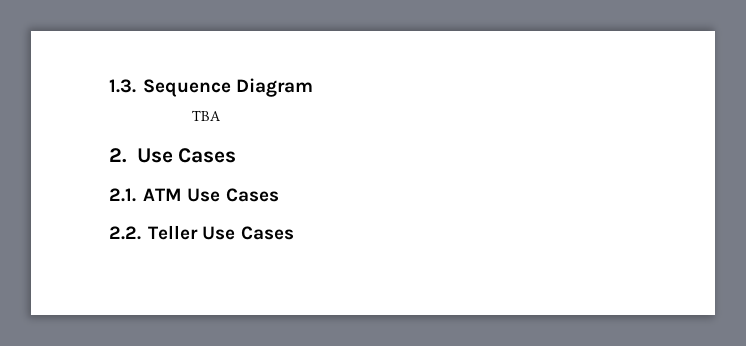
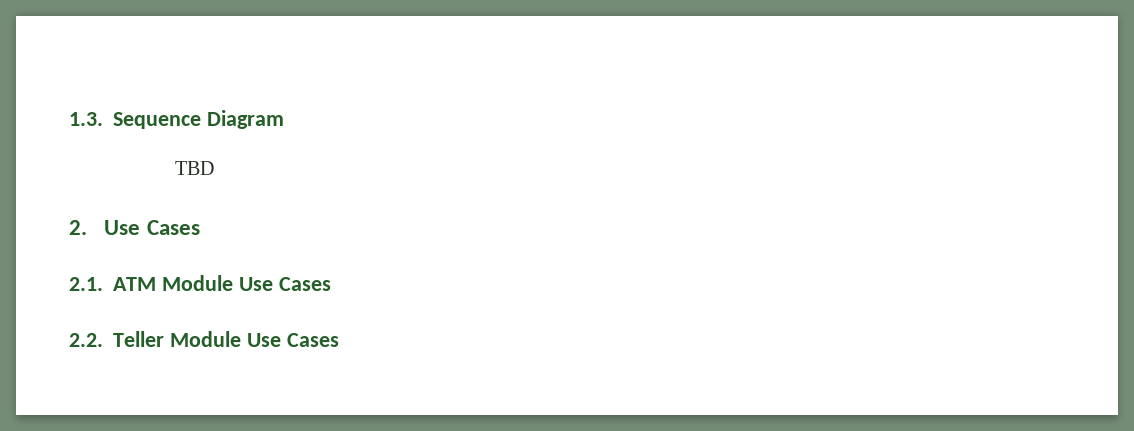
- TBA
+ TBD
- 2.1. ATM Use Cases
+ 2.1. ATM Module Use Cases
- 2.2. Teller Use Cases
+ 2.2. Teller Module Use Cases

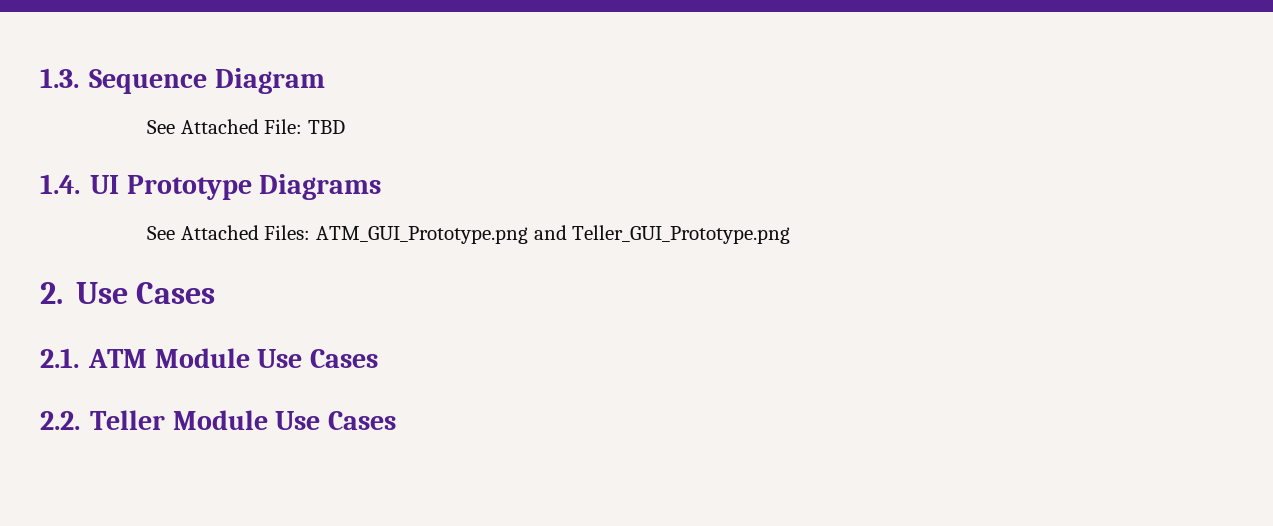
- TBD
+ See Attached File: TBD
+ 1.4. UI Prototype Diagrams
+ See Attached Files: ATM_GUI_Prototype.png and Teller_GUI_Prototype.png

